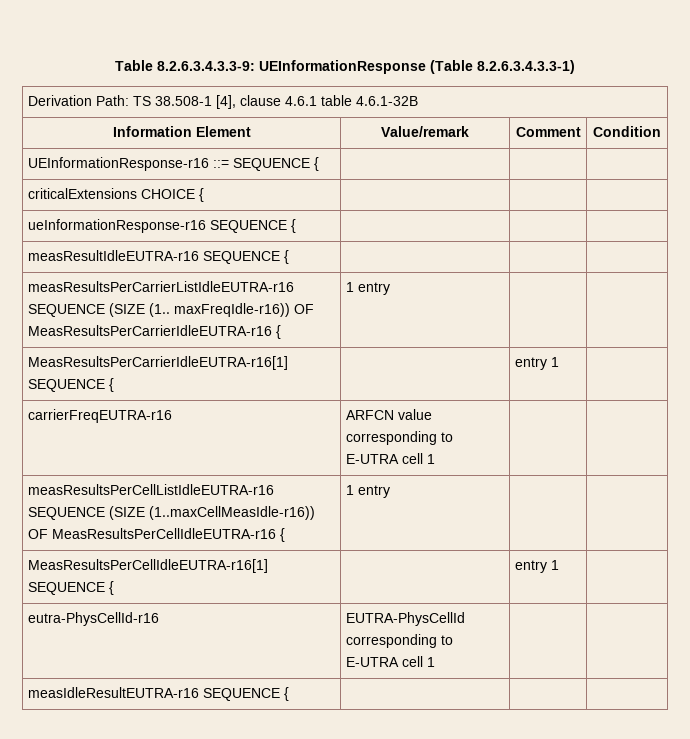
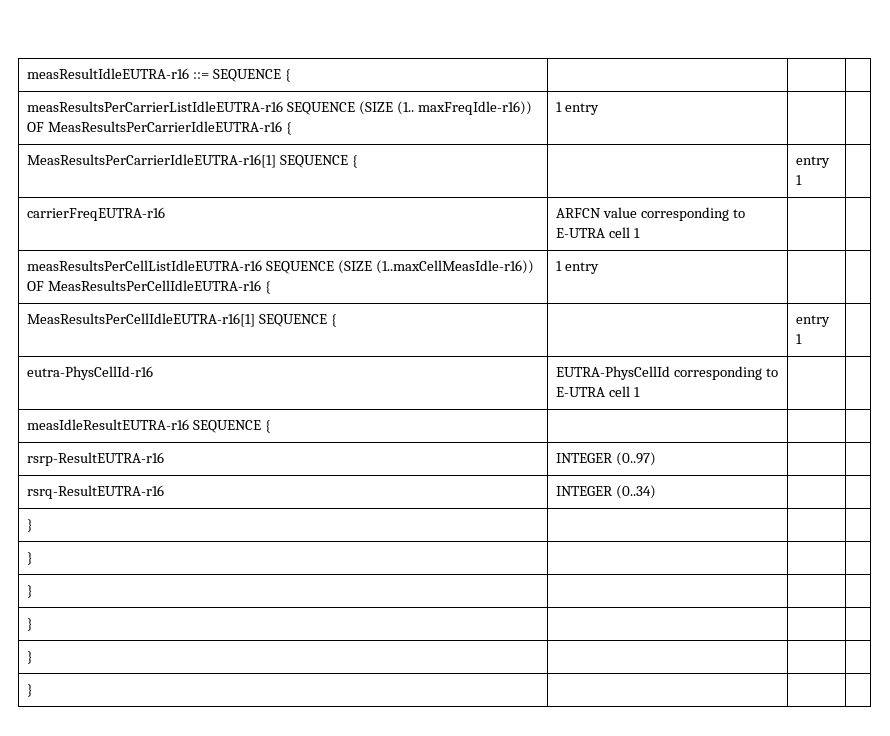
- Table 8.2.6.3.4.3.3-9: UEInformationResponse (Table 8.2.6.3.4.3.3-1)
- Derivation Path: TS 38.508-1 [4], clause 4.6.1 table 4.6.1-32B
- Information Element | Value/remark | Comment | Condition
- UEInformationResponse-r16 ::= SEQUENCE { | | |
- criticalExtensions CHOICE { | | |
- ueInformationResponse-r16 SEQUENCE { | | |
- measResultIdleEUTRA-r16 SEQUENCE { | | |
+ measResultIdleEUTRA-r16 ::= SEQUENCE { | | |
+ rsrp-ResultEUTRA-r16 | INTEGER (0..97) | |
+ rsrq-ResultEUTRA-r16 | INTEGER (0..34) | |
+ } | | |
+ } | | |
+ } | | |
+ } | | |
+ } | | |
+ } | | |

